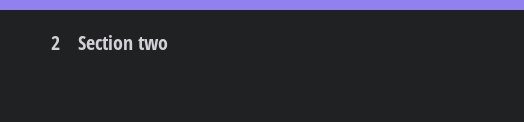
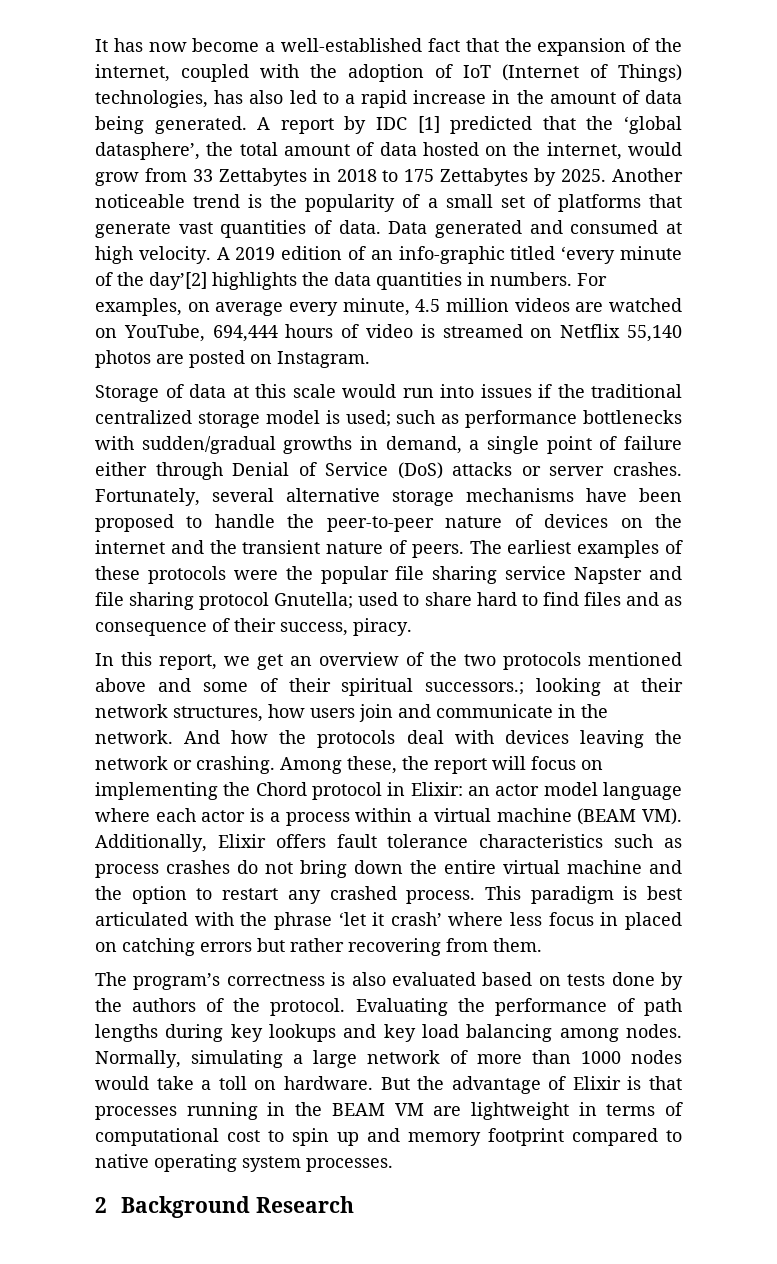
- 2 Section two
+ It has now become a well-established fact that the expansion of the internet, coupled with the adoption of IoT (Internet of Things) technologies, has also led to a rapid increase in the amount of data being generated. A report by IDC [1] predicted that the ‘global datasphere’, the total amount of data hosted on the internet, would grow from 33 Zettabytes in 2018 to 175 Zettabytes by 2025. Another noticeable trend is the popularity of a small set of platforms that generate vast quantities of data. Data generated and consumed at high velocity. A 2019 edition of an info-graphic titled ‘every minute of the day’[2] highlights the data quantities in numbers. For examples, on average every minute, 4.5 million videos are watched on YouTube, 694,444 hours of video is streamed on Netflix 55,140 photos are posted on Instagram.
+ Storage of data at this scale would run into issues if the traditional centralized storage model is used; such as performance bottlenecks with sudden/gradual growths in demand, a single point of failure either through Denial of Service (DoS) attacks or server crashes. Fortunately, several alternative storage mechanisms have been proposed to handle the peer-to-peer nature of devices on the internet and the transient nature of peers. The earliest examples of these protocols were the popular file sharing service Napster and file sharing protocol Gnutella; used to share hard to find files and as consequence of their success, piracy.
+ In this report, we get an overview of the two protocols mentioned above and some of their spiritual successors.; looking at their network structures, how users join and communicate in the network. And how the protocols deal with devices leaving the network or crashing. Among these, the report will focus on implementing the Chord protocol in Elixir: an actor model language where each actor is a process within a virtual machine (BEAM VM). Additionally, Elixir offers fault tolerance characteristics such as process crashes do not bring down the entire virtual machine and the option to restart any crashed process. This paradigm is best articulated with the phrase ‘let it crash’ where less focus in placed on catching errors but rather recovering from them.
+ The program’s correctness is also evaluated based on tests done by the authors of the protocol. Evaluating the performance of path lengths during key lookups and key load balancing among nodes. Normally, simulating a large network of more than 1000 nodes would take a toll on hardware. But the advantage of Elixir is that processes running in the BEAM VM are lightweight in terms of computational cost to spin up and memory footprint compared to native operating system processes.
+ 2 Background Research

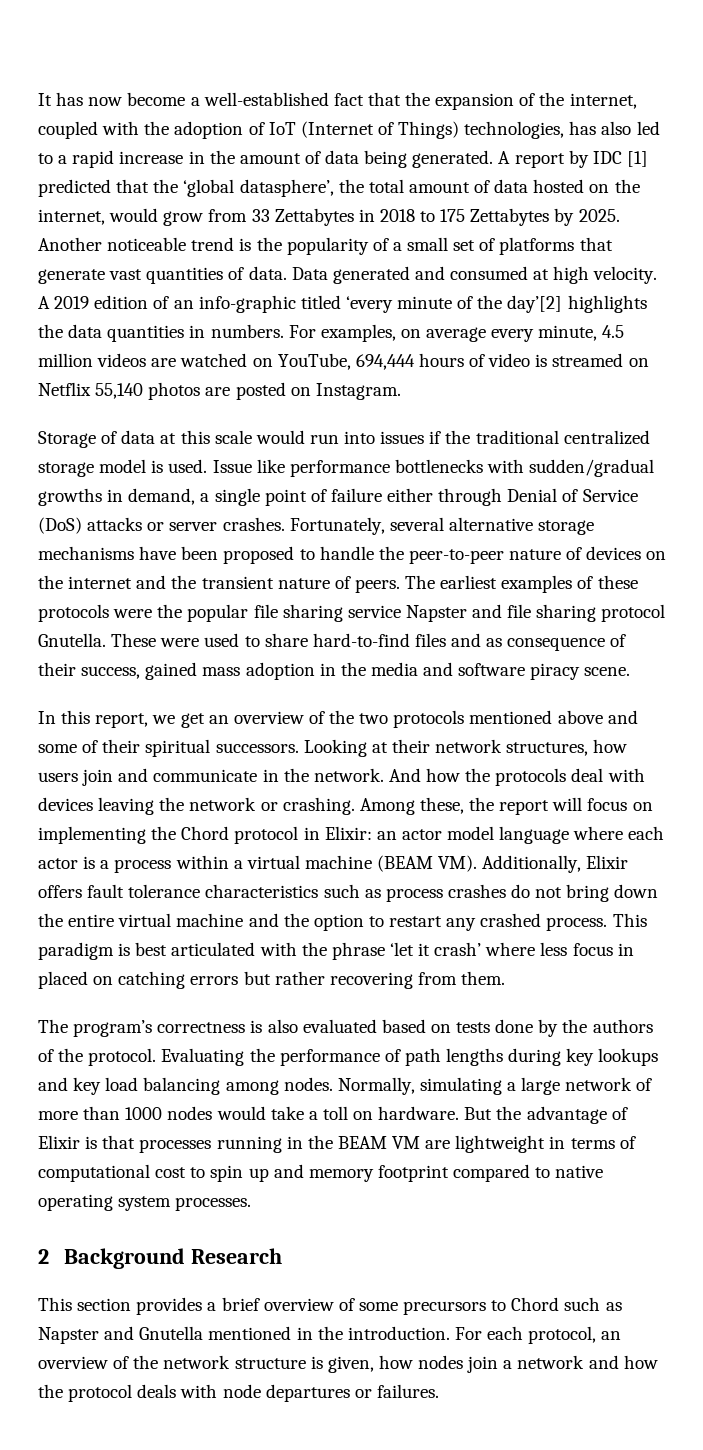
- Storage of data at this scale would run into issues if the traditional centralized storage model is used; such as performance bottlenecks with sudden/gradual growths in demand, a single point of failure either through Denial of Service (DoS) attacks or server crashes.
+ Storage of data at this scale would run into issues if the traditional centralized storage model is used. Issue like performance bottlenecks with sudden/gradual growths in demand, a single point of failure either through Denial of Service (DoS) attacks or server crashes.
- The earliest examples of these protocols were the popular file sharing service Napster and file sharing protocol Gnutella; used to share hard to find files and as consequence of their success, piracy.
+ The earliest examples of these protocols were the popular file sharing service Napster and file sharing protocol Gnutella. These were used to share hard-to-find files and as consequence of their success, gained mass adoption in the media and software piracy scene.
- In this report, we get an overview of the two protocols mentioned above and some of their spiritual successors.; looking at their network structures, how users join and communicate in the network.
+ In this report, we get an overview of the two protocols mentioned above and some of their spiritual successors. Looking at their network structures, how users join and communicate in the network.
+ This section provides a brief overview of some precursors to Chord such as Napster and Gnutella mentioned in the introduction. For each protocol, an overview of the network structure is given, how nodes join a network and how the protocol deals with node departures or failures.

